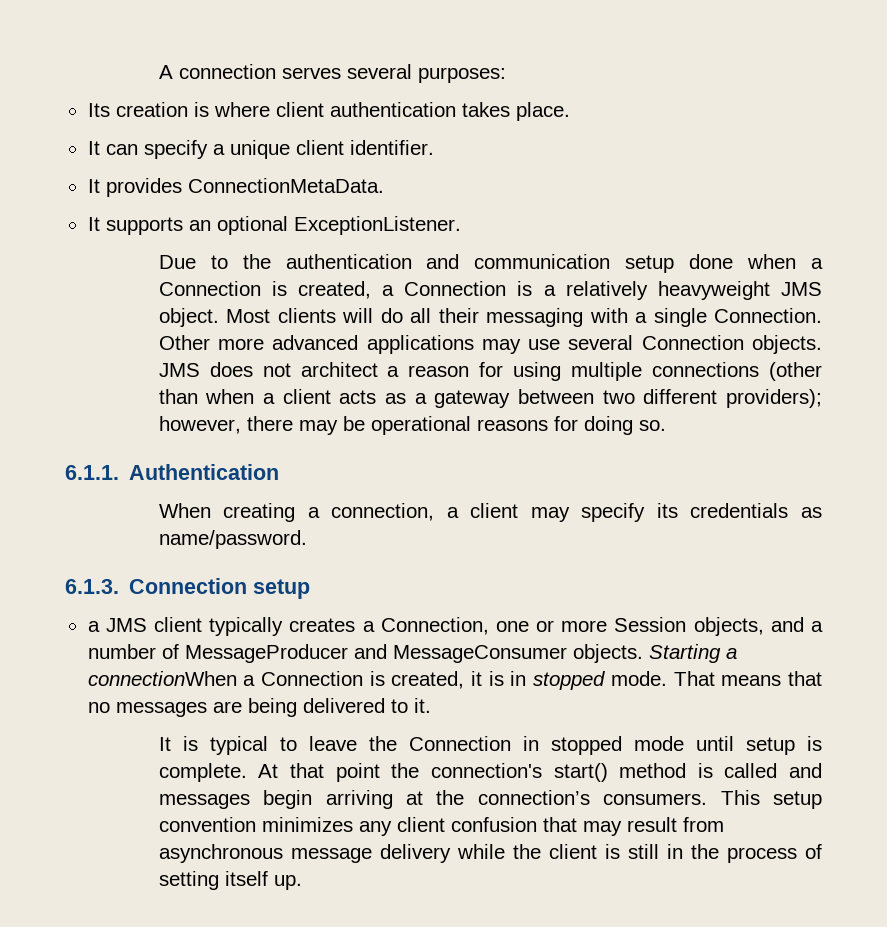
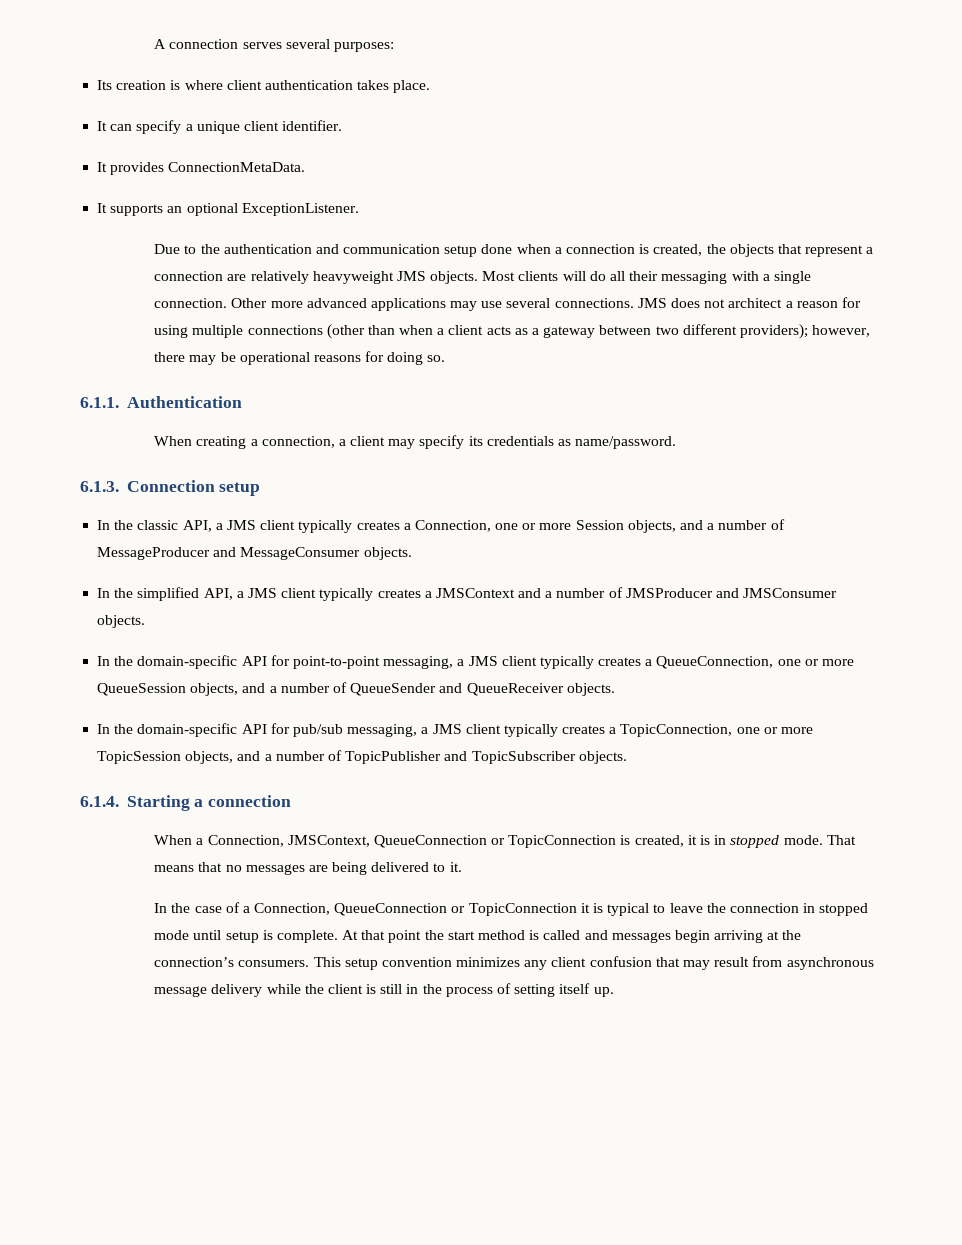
- Due to the authentication and communication setup done when a Connection is created, a Connection is a relatively heavyweight JMS object.
+ Due to the authentication and communication setup done when a connection is created, the objects that represent a connection are relatively heavyweight JMS objects.
- Most clients will do all their messaging with a single Connection.
+ Most clients will do all their messaging with a single connection.
- Other more advanced applications may use several Connection objects.
+ Other more advanced applications may use several connections.
- a JMS client typically creates a Connection, one or more Session objects, and a number of MessageProducer and MessageConsumer objects. Starting a connectionWhen a Connection is created, it is in stopped mode.
+ In the classic API, a JMS client typically creates a Connection, one or more Session objects, and a number of MessageProducer and MessageConsumer objects.
+ In the simplified API, a JMS client typically creates a JMSContext and a number of JMSProducer and JMSConsumer objects.
+ In the domain-specific API for point-to-point messaging, a JMS client typically creates a QueueConnection, one or more QueueSession objects, and a number of QueueSender and QueueReceiver objects.
+ In the domain-specific API for pub/sub messaging, a JMS client typically creates a TopicConnection, one or more TopicSession objects, and a number of TopicPublisher and TopicSubscriber objects.
+ 6.1.4. Starting a connection
+ When a Connection, JMSContext, QueueConnection or TopicConnection is created, it is in stopped mode.
- It is typical to leave the Connection in stopped mode until setup is complete.
+ In the case of a Connection, QueueConnection or TopicConnection it is typical to leave the connection in stopped mode until setup is complete.
- At that point the connection's start() method is called and messages begin arriving at the connection’s consumers.
+ At that point the start method is called and messages begin arriving at the connection’s consumers.

